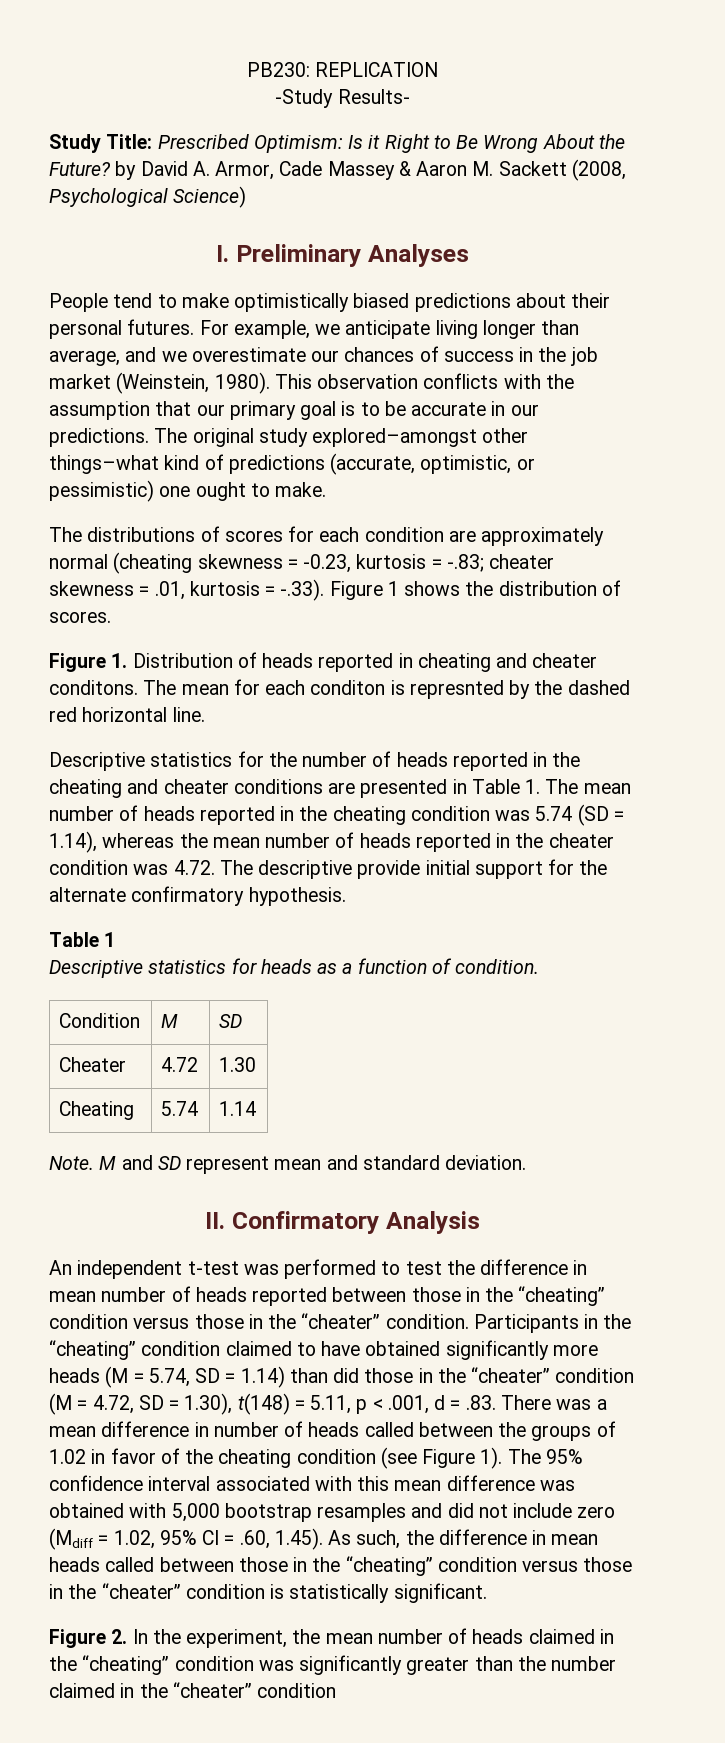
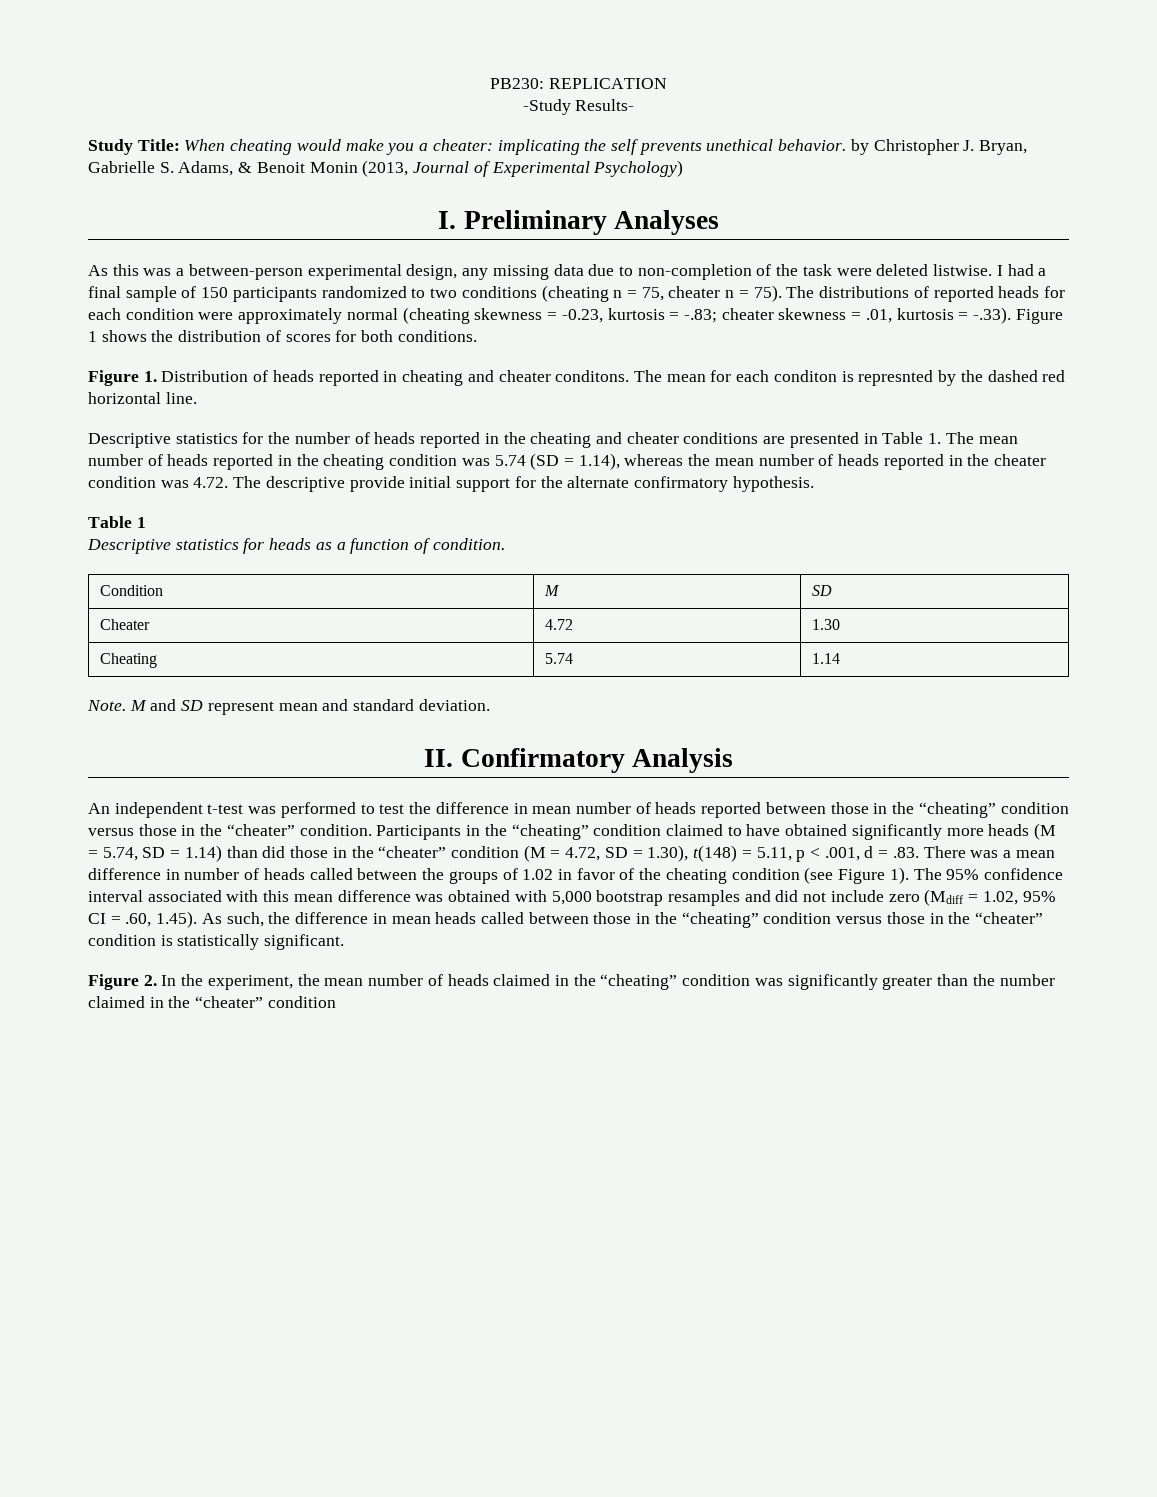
- Study Title: Prescribed Optimism: Is it Right to Be Wrong About the Future? by David A. Armor, Cade Massey & Aaron M. Sackett (2008, Psychological Science)
+ Study Title: When cheating would make you a cheater: implicating the self prevents unethical behavior. by Christopher J. Bryan, Gabrielle S. Adams, & Benoit Monin (2013, Journal of Experimental Psychology)
  I. Preliminary Analyses
- People tend to make optimistically biased predictions about their personal futures. For example, we anticipate living longer than average, and we overestimate our chances of success in the job market (Weinstein, 1980). This observation conflicts with the assumption that our primary goal is to be accurate in our predictions. The original study explored–amongst other things–what kind of predictions (accurate, optimistic, or pessimistic) one ought to make.
- The distributions of scores for each condition are approximately normal (cheating skewness = -0.23, kurtosis = -.83; cheater skewness = .01, kurtosis = -.33). Figure 1 shows the distribution of scores.
+ As this was a between-person experimental design, any missing data due to non-completion of the task were deleted listwise. I had a final sample of 150 participants randomized to two conditions (cheating n = 75, cheater n = 75). The distributions of reported heads for each condition were approximately normal (cheating skewness = -0.23, kurtosis = -.83; cheater skewness = .01, kurtosis = -.33). Figure 1 shows the distribution of scores for both conditions.

